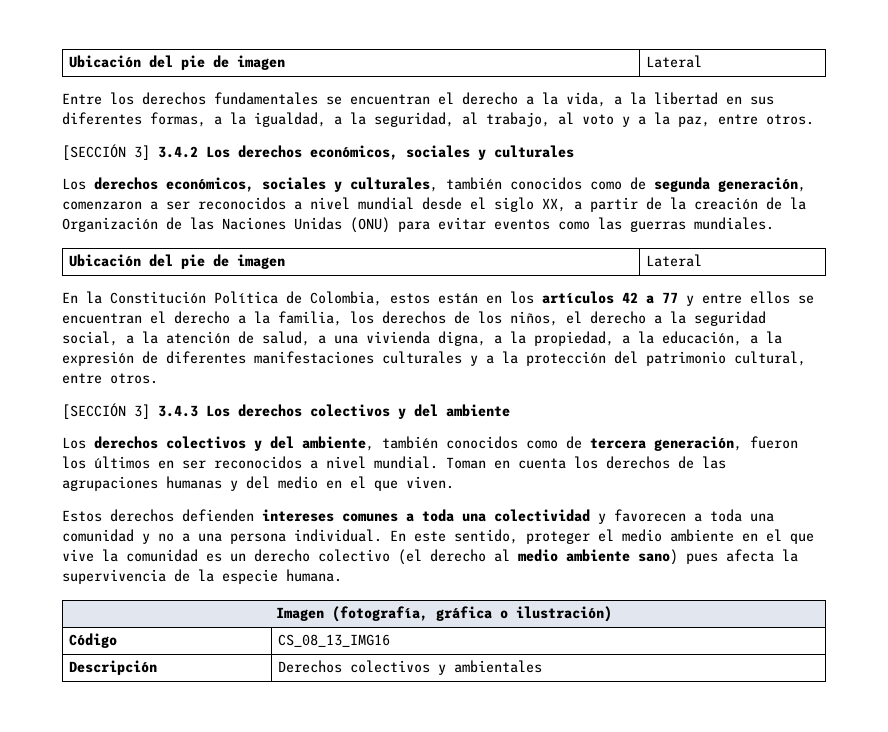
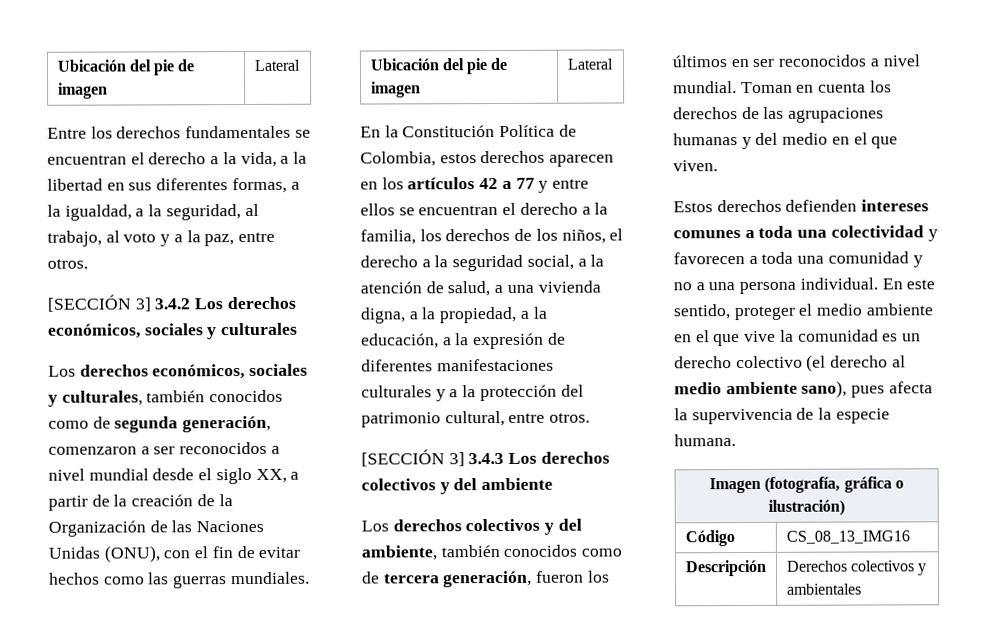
- Los derechos económicos, sociales y culturales, también conocidos como de segunda generación, comenzaron a ser reconocidos a nivel mundial desde el siglo XX, a partir de la creación de la Organización de las Naciones Unidas (ONU) para evitar eventos como las guerras mundiales.
+ Los derechos económicos, sociales y culturales, también conocidos como de segunda generación, comenzaron a ser reconocidos a nivel mundial desde el siglo XX, a partir de la creación de la Organización de las Naciones Unidas (ONU), con el fin de evitar hechos como las guerras mundiales.
- En la Constitución Política de Colombia, estos están en los artículos 42 a 77 y entre ellos se encuentran el derecho a la familia, los derechos de los niños, el derecho a la seguridad social, a la atención de salud, a una vivienda digna, a la propiedad, a la educación, a la expresión de diferentes manifestaciones culturales y a la protección del patrimonio cultural, entre otros.
+ En la Constitución Política de Colombia, estos derechos aparecen en los artículos 42 a 77 y entre ellos se encuentran el derecho a la familia, los derechos de los niños, el derecho a la seguridad social, a la atención de salud, a una vivienda digna, a la propiedad, a la educación, a la expresión de diferentes manifestaciones culturales y a la protección del patrimonio cultural, entre otros.
- En este sentido, proteger el medio ambiente en el que vive la comunidad es un derecho colectivo (el derecho al medio ambiente sano) pues afecta la supervivencia de la especie humana.
+ En este sentido, proteger el medio ambiente en el que vive la comunidad es un derecho colectivo (el derecho al medio ambiente sano), pues afecta la supervivencia de la especie humana.

